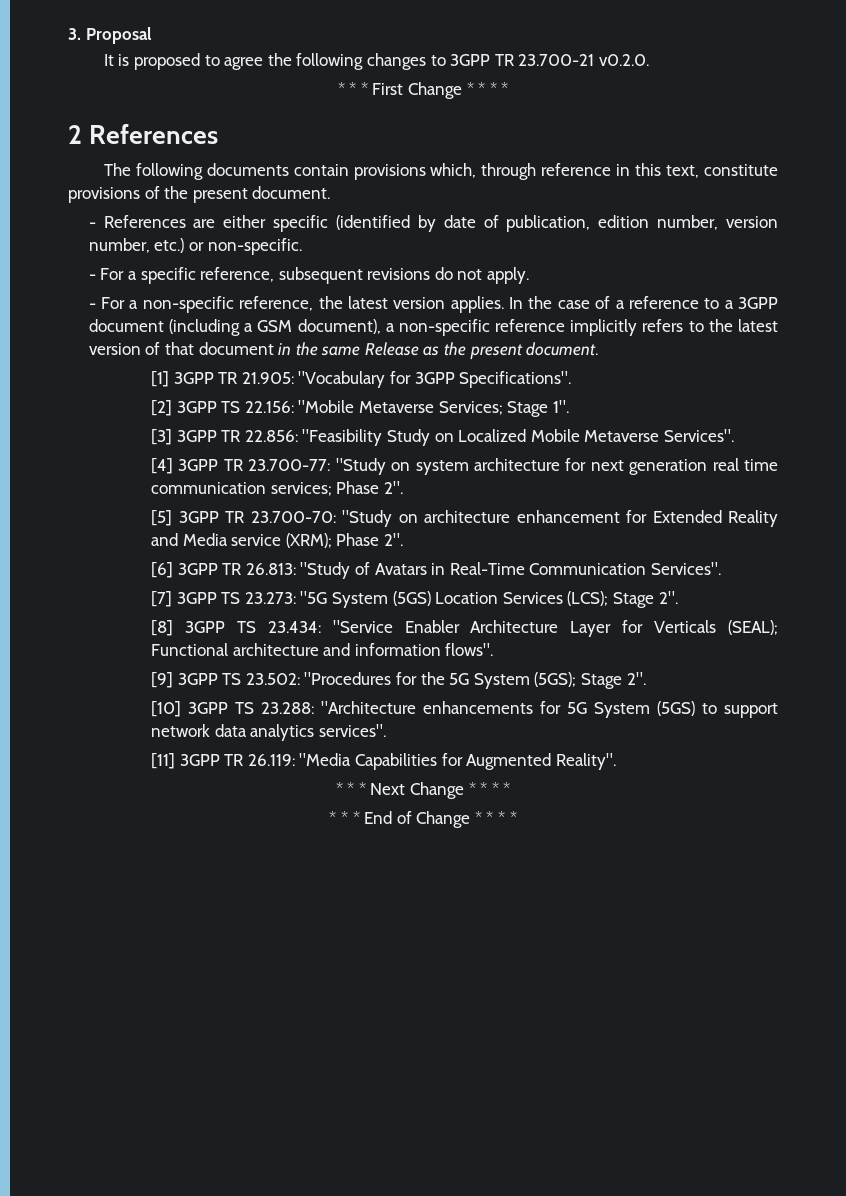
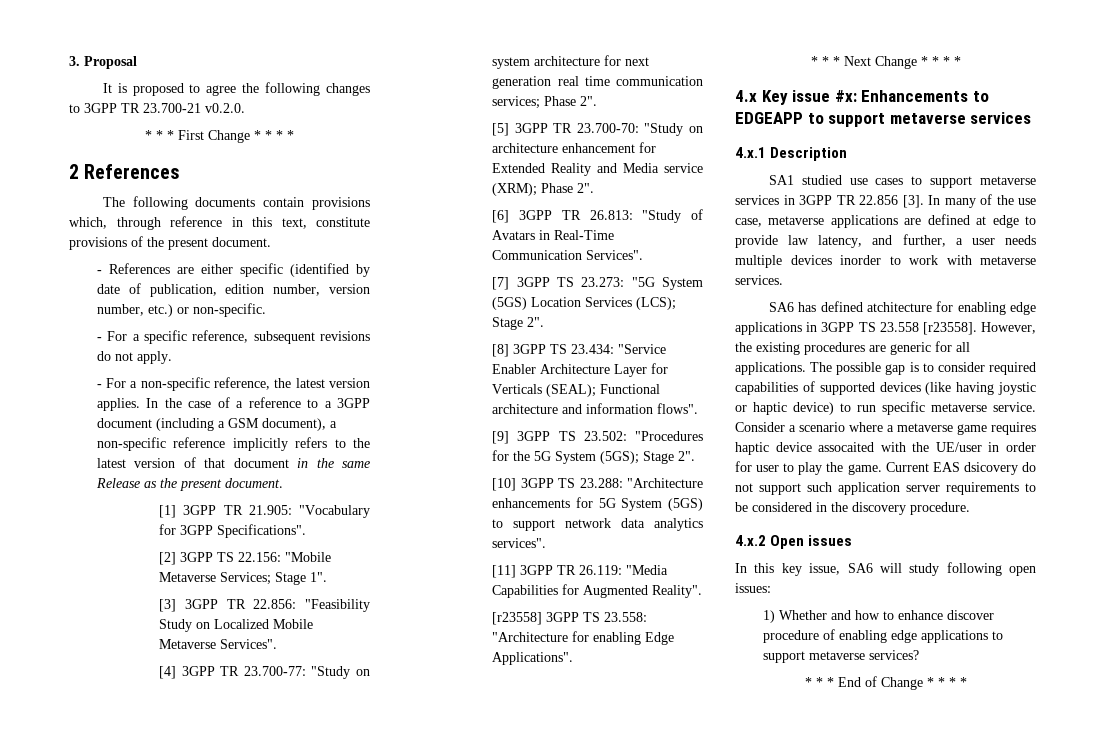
+ [r23558] 3GPP TS 23.558: "Architecture for enabling Edge Applications".
+ 4.x Key issue #x: Enhancements to EDGEAPP to support metaverse services
+ 4.x.1 Description
+ SA1 studied use cases to support metaverse services in 3GPP TR 22.856 [3]. In many of the use case, metaverse applications are defined at edge to provide law latency, and further, a user needs multiple devices inorder to work with metaverse services.
+ SA6 has defined atchitecture for enabling edge applications in 3GPP TS 23.558 [r23558]. However, the existing procedures are generic for all applications. The possible gap is to consider required capabilities of supported devices (like having joystic or haptic device) to run specific metaverse service. Consider a scenario where a metaverse game requires haptic device assocaited with the UE/user in order for user to play the game. Current EAS dsicovery do not support such application server requirements to be considered in the discovery procedure.
+ 4.x.2 Open issues
+ In this key issue, SA6 will study following open issues:
+ 1) Whether and how to enhance discover procedure of enabling edge applications to support metaverse services?

